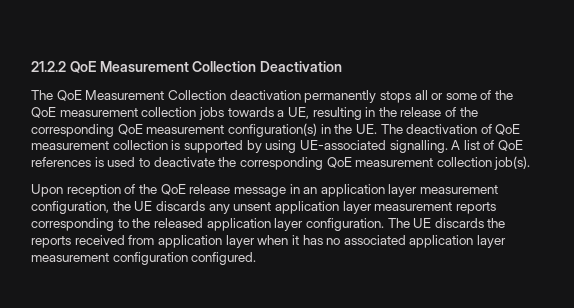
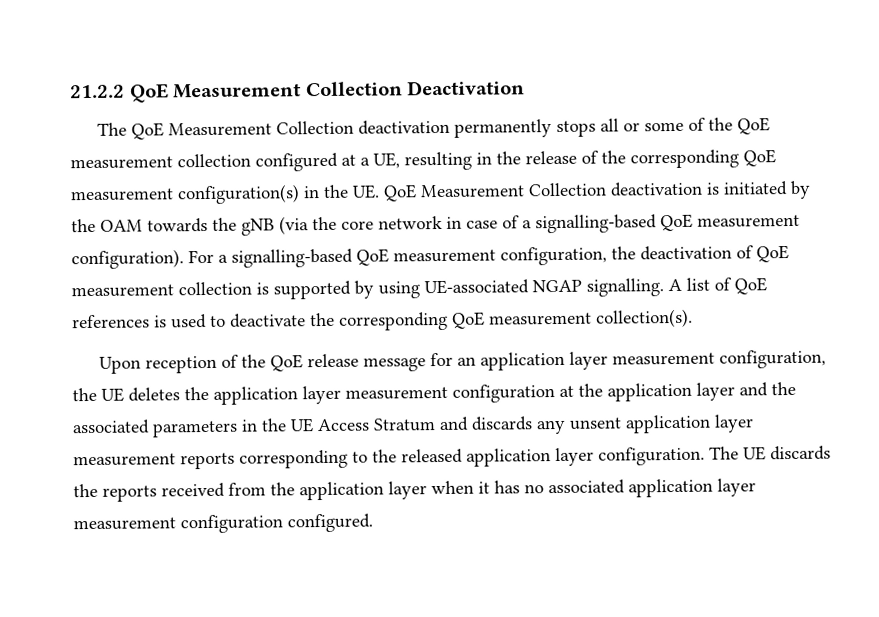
- The QoE Measurement Collection deactivation permanently stops all or some of the QoE measurement collection jobs towards a UE, resulting in the release of the corresponding QoE measurement configuration(s) in the UE. The deactivation of QoE measurement collection is supported by using UE-associated signalling.
+ The QoE Measurement Collection deactivation permanently stops all or some of the QoE measurement collection configured at a UE, resulting in the release of the corresponding QoE measurement configuration(s) in the UE. QoE Measurement Collection deactivation is initiated by the OAM towards the gNB (via the core network in case of a signalling-based QoE measurement configuration). For a signalling-based QoE measurement configuration, the deactivation of QoE measurement collection is supported by using UE-associated NGAP signalling.
- A list of QoE references is used to deactivate the corresponding QoE measurement collection job(s).
+ A list of QoE references is used to deactivate the corresponding QoE measurement collection(s).
- Upon reception of the QoE release message in an application layer measurement configuration, the UE discards any unsent application layer measurement reports corresponding to the released application layer configuration.
+ Upon reception of the QoE release message for an application layer measurement configuration, the UE deletes the application layer measurement configuration at the application layer and the associated parameters in the UE Access Stratum and discards any unsent application layer measurement reports corresponding to the released application layer configuration.
- The UE discards the reports received from application layer when it has no associated application layer measurement configuration configured.
+ The UE discards the reports received from the application layer when it has no associated application layer measurement configuration configured.

